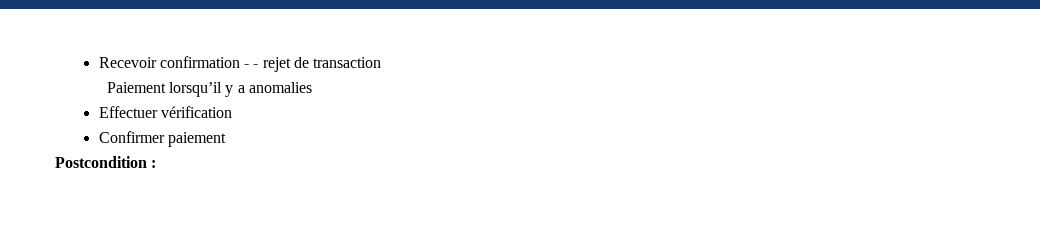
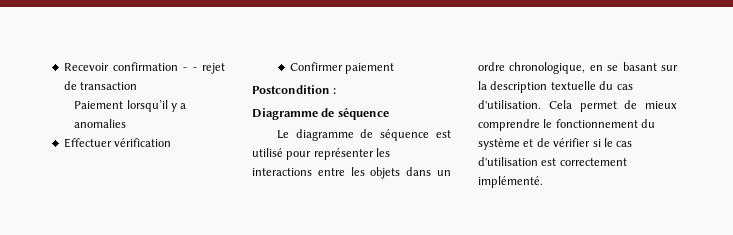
+ Diagramme de séquence
+ Le diagramme de séquence est utilisé pour représenter les interactions entre les objets dans un ordre chronologique, en se basant sur la description textuelle du cas d'utilisation. Cela permet de mieux comprendre le fonctionnement du système et de vérifier si le cas d'utilisation est correctement implémenté.

